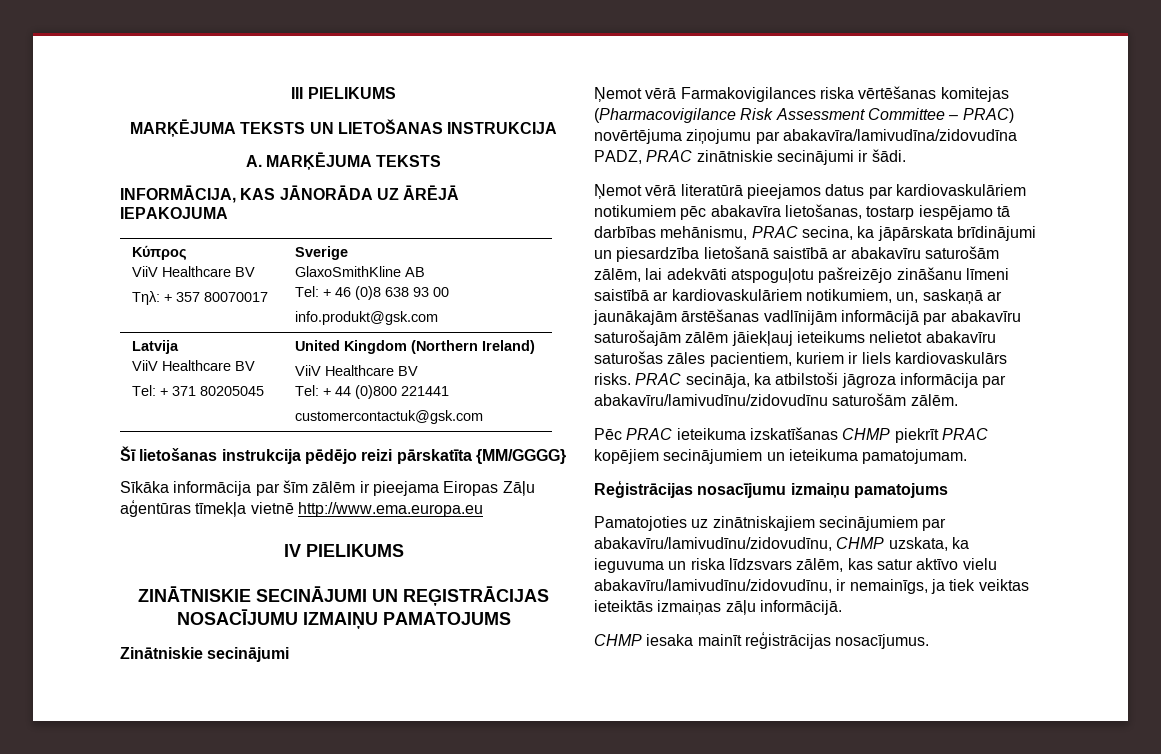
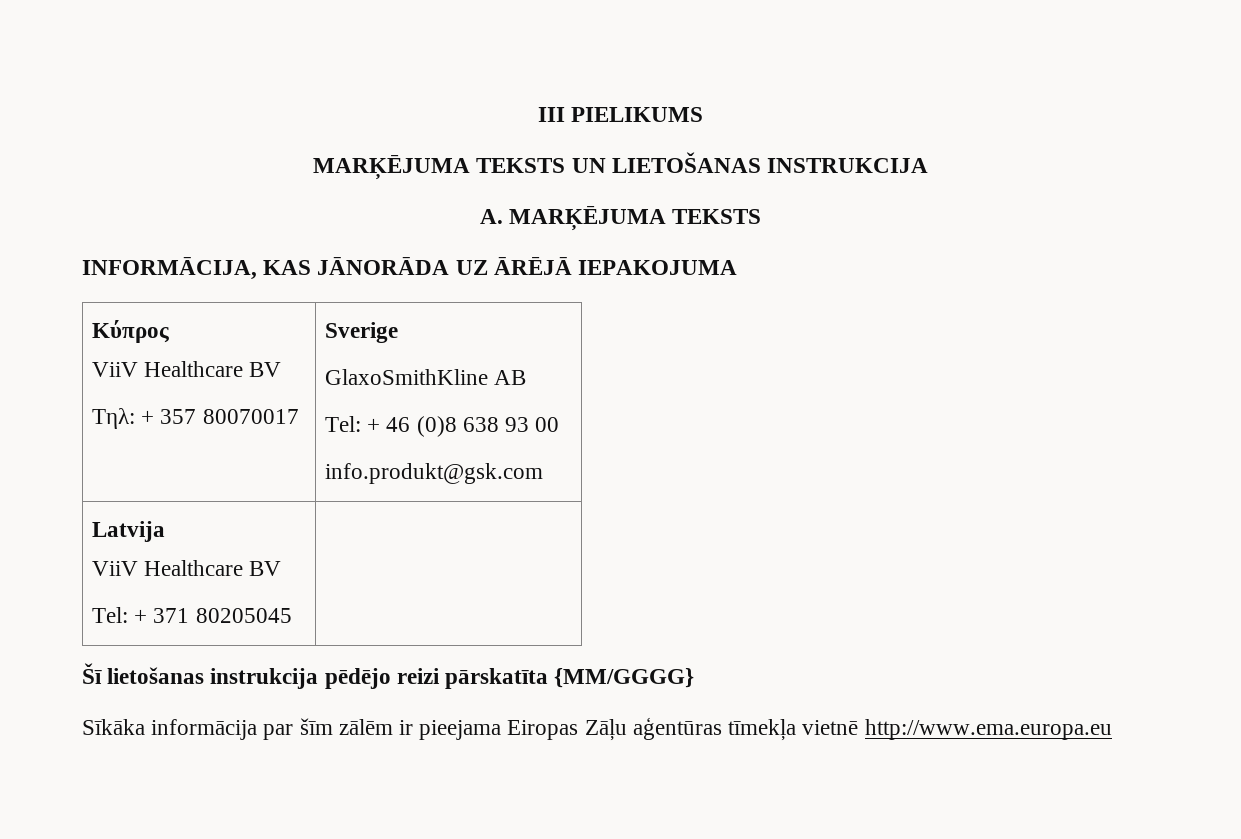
  Latvija
  ViiV Healthcare BV
- Tel: + 371 80205045 | United Kingdom (Northern Ireland)
- ViiV Healthcare BV
- Tel: + 44 (0)800 221441
- customercontactuk@gsk.com
+ Tel: + 371 80205045 |
- IV PIELIKUMS
- ZINĀTNISKIE SECINĀJUMI UN REĢISTRĀCIJAS NOSACĪJUMU IZMAIŅU PAMATOJUMS
- Zinātniskie secinājumi
- Ņemot vērā Farmakovigilances riska vērtēšanas komitejas (Pharmacovigilance Risk Assessment Committee – PRAC) novērtējuma ziņojumu par abakavīra/lamivudīna/zidovudīna PADZ, PRAC zinātniskie secinājumi ir šādi.
- Ņemot vērā literatūrā pieejamos datus par kardiovaskulāriem notikumiem pēc abakavīra lietošanas, tostarp iespējamo tā darbības mehānismu, PRAC secina, ka jāpārskata brīdinājumi un piesardzība lietošanā saistībā ar abakavīru saturošām zālēm, lai adekvāti atspoguļotu pašreizējo zināšanu līmeni saistībā ar kardiovaskulāriem notikumiem, un, saskaņā ar jaunākajām ārstēšanas vadlīnijām informācijā par abakavīru saturošajām zālēm jāiekļauj ieteikums nelietot abakavīru saturošas zāles pacientiem, kuriem ir liels kardiovaskulārs risks. PRAC secināja, ka atbilstoši jāgroza informācija par abakavīru/lamivudīnu/zidovudīnu saturošām zālēm.
- Pēc PRAC ieteikuma izskatīšanas CHMP piekrīt PRAC kopējiem secinājumiem un ieteikuma pamatojumam.
- Reģistrācijas nosacījumu izmaiņu pamatojums
- Pamatojoties uz zinātniskajiem secinājumiem par abakavīru/lamivudīnu/zidovudīnu, CHMP uzskata, ka ieguvuma un riska līdzsvars zālēm, kas satur aktīvo vielu abakavīru/lamivudīnu/zidovudīnu, ir nemainīgs, ja tiek veiktas ieteiktās izmaiņas zāļu informācijā.
- CHMP iesaka mainīt reģistrācijas nosacījumus.

